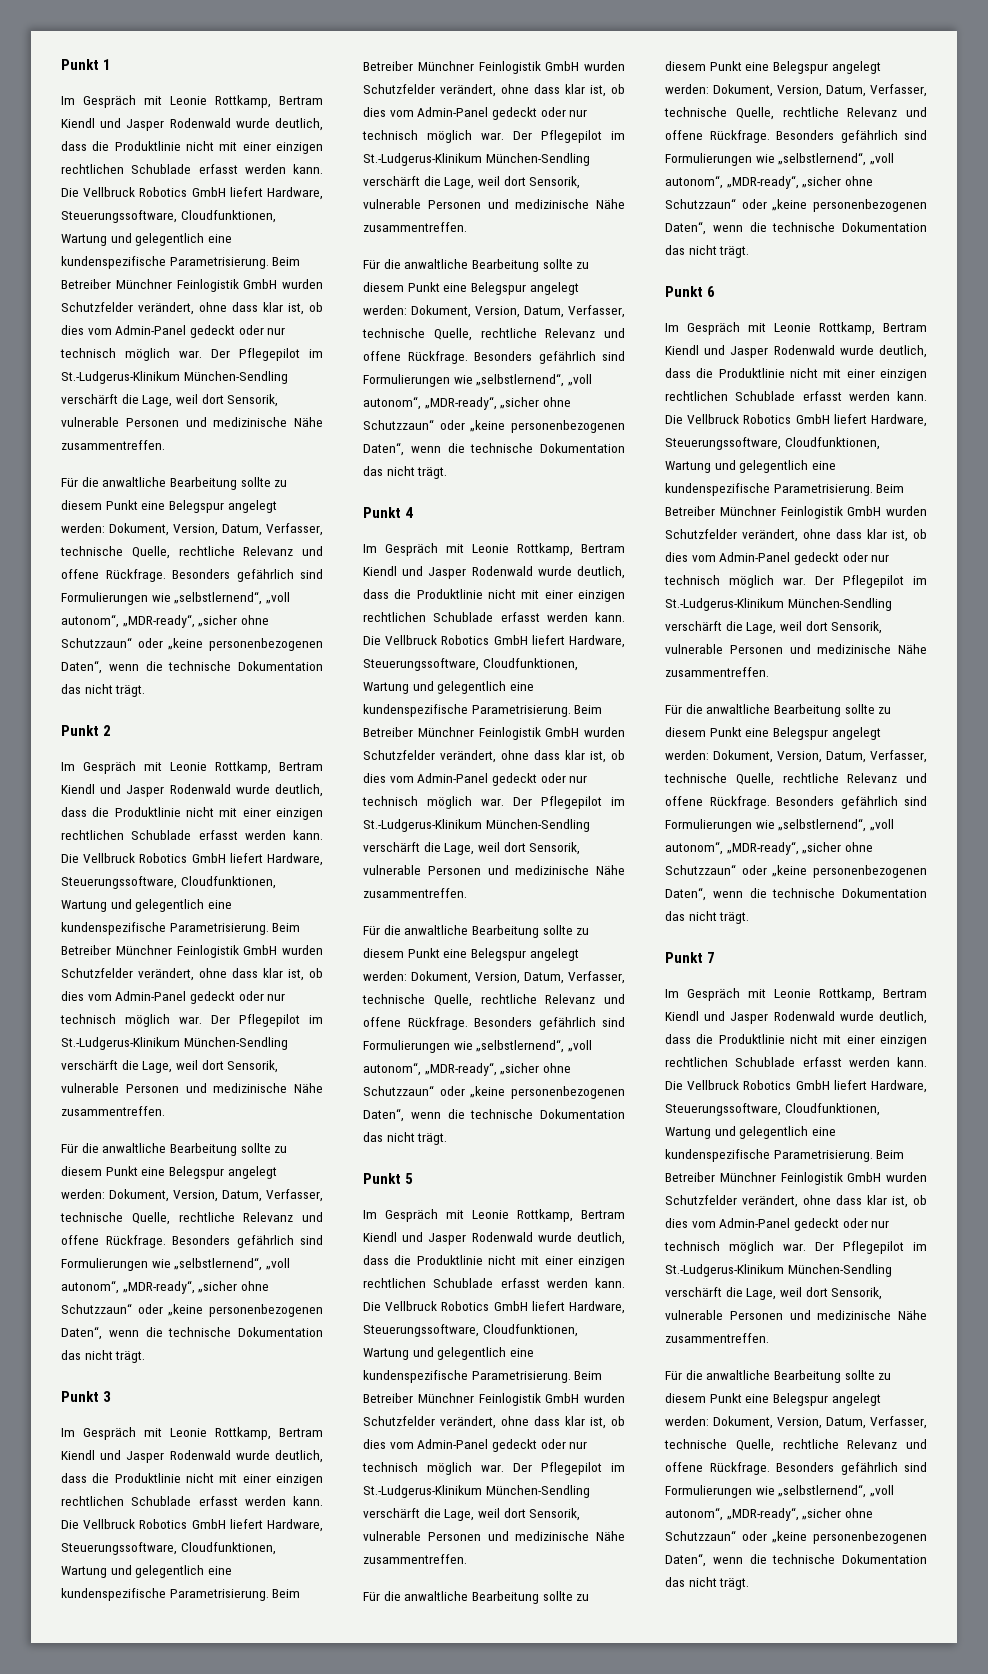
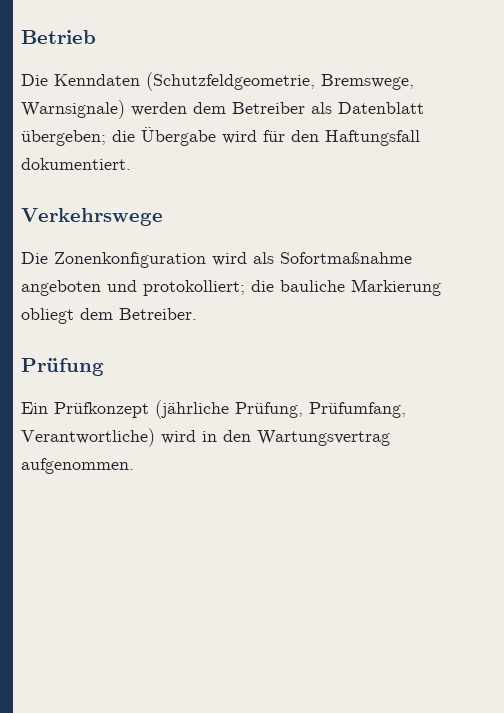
- Punkt 1
- Im Gespräch mit Leonie Rottkamp, Bertram Kiendl und Jasper Rodenwald wurde deutlich, dass die Produktlinie nicht mit einer einzigen rechtlichen Schublade erfasst werden kann. Die Vellbruck Robotics GmbH liefert Hardware, Steuerungssoftware, Cloudfunktionen, Wartung und gelegentlich eine kundenspezifische Parametrisierung. Beim Betreiber Münchner Feinlogistik GmbH wurden Schutzfelder verändert, ohne dass klar ist, ob dies vom Admin-Panel gedeckt oder nur technisch möglich war. Der Pflegepilot im St.-Ludgerus-Klinikum München-Sendling verschärft die Lage, weil dort Sensorik, vulnerable Personen und medizinische Nähe zusammentreffen.
- Für die anwaltliche Bearbeitung sollte zu diesem Punkt eine Belegspur angelegt werden: Dokument, Version, Datum, Verfasser, technische Quelle, rechtliche Relevanz und offene Rückfrage. Besonders gefährlich sind Formulierungen wie „selbstlernend“, „voll autonom“, „MDR-ready“, „sicher ohne Schutzzaun“ oder „keine personenbezogenen Daten“, wenn die technische Dokumentation das nicht trägt.
- Punkt 2
- Im Gespräch mit Leonie Rottkamp, Bertram Kiendl und Jasper Rodenwald wurde deutlich, dass die Produktlinie nicht mit einer einzigen rechtlichen Schublade erfasst werden kann. Die Vellbruck Robotics GmbH liefert Hardware, Steuerungssoftware, Cloudfunktionen, Wartung und gelegentlich eine kundenspezifische Parametrisierung. Beim Betreiber Münchner Feinlogistik GmbH wurden Schutzfelder verändert, ohne dass klar ist, ob dies vom Admin-Panel gedeckt oder nur technisch möglich war. Der Pflegepilot im St.-Ludgerus-Klinikum München-Sendling verschärft die Lage, weil dort Sensorik, vulnerable Personen und medizinische Nähe zusammentreffen.
- Für die anwaltliche Bearbeitung sollte zu diesem Punkt eine Belegspur angelegt werden: Dokument, Version, Datum, Verfasser, technische Quelle, rechtliche Relevanz und offene Rückfrage. Besonders gefährlich sind Formulierungen wie „selbstlernend“, „voll autonom“, „MDR-ready“, „sicher ohne Schutzzaun“ oder „keine personenbezogenen Daten“, wenn die technische Dokumentation das nicht trägt.
- Punkt 3
- Im Gespräch mit Leonie Rottkamp, Bertram Kiendl und Jasper Rodenwald wurde deutlich, dass die Produktlinie nicht mit einer einzigen rechtlichen Schublade erfasst werden kann. Die Vellbruck Robotics GmbH liefert Hardware, Steuerungssoftware, Cloudfunktionen, Wartung und gelegentlich eine kundenspezifische Parametrisierung. Beim Betreiber Münchner Feinlogistik GmbH wurden Schutzfelder verändert, ohne dass klar ist, ob dies vom Admin-Panel gedeckt oder nur technisch möglich war. Der Pflegepilot im St.-Ludgerus-Klinikum München-Sendling verschärft die Lage, weil dort Sensorik, vulnerable Personen und medizinische Nähe zusammentreffen.
- Für die anwaltliche Bearbeitung sollte zu diesem Punkt eine Belegspur angelegt werden: Dokument, Version, Datum, Verfasser, technische Quelle, rechtliche Relevanz und offene Rückfrage. Besonders gefährlich sind Formulierungen wie „selbstlernend“, „voll autonom“, „MDR-ready“, „sicher ohne Schutzzaun“ oder „keine personenbezogenen Daten“, wenn die technische Dokumentation das nicht trägt.
- Punkt 4
- Im Gespräch mit Leonie Rottkamp, Bertram Kiendl und Jasper Rodenwald wurde deutlich, dass die Produktlinie nicht mit einer einzigen rechtlichen Schublade erfasst werden kann. Die Vellbruck Robotics GmbH liefert Hardware, Steuerungssoftware, Cloudfunktionen, Wartung und gelegentlich eine kundenspezifische Parametrisierung. Beim Betreiber Münchner Feinlogistik GmbH wurden Schutzfelder verändert, ohne dass klar ist, ob dies vom Admin-Panel gedeckt oder nur technisch möglich war. Der Pflegepilot im St.-Ludgerus-Klinikum München-Sendling verschärft die Lage, weil dort Sensorik, vulnerable Personen und medizinische Nähe zusammentreffen.
- Für die anwaltliche Bearbeitung sollte zu diesem Punkt eine Belegspur angelegt werden: Dokument, Version, Datum, Verfasser, technische Quelle, rechtliche Relevanz und offene Rückfrage. Besonders gefährlich sind Formulierungen wie „selbstlernend“, „voll autonom“, „MDR-ready“, „sicher ohne Schutzzaun“ oder „keine personenbezogenen Daten“, wenn die technische Dokumentation das nicht trägt.
- Punkt 5
- Im Gespräch mit Leonie Rottkamp, Bertram Kiendl und Jasper Rodenwald wurde deutlich, dass die Produktlinie nicht mit einer einzigen rechtlichen Schublade erfasst werden kann. Die Vellbruck Robotics GmbH liefert Hardware, Steuerungssoftware, Cloudfunktionen, Wartung und gelegentlich eine kundenspezifische Parametrisierung. Beim Betreiber Münchner Feinlogistik GmbH wurden Schutzfelder verändert, ohne dass klar ist, ob dies vom Admin-Panel gedeckt oder nur technisch möglich war. Der Pflegepilot im St.-Ludgerus-Klinikum München-Sendling verschärft die Lage, weil dort Sensorik, vulnerable Personen und medizinische Nähe zusammentreffen.
- Für die anwaltliche Bearbeitung sollte zu diesem Punkt eine Belegspur angelegt werden: Dokument, Version, Datum, Verfasser, technische Quelle, rechtliche Relevanz und offene Rückfrage. Besonders gefährlich sind Formulierungen wie „selbstlernend“, „voll autonom“, „MDR-ready“, „sicher ohne Schutzzaun“ oder „keine personenbezogenen Daten“, wenn die technische Dokumentation das nicht trägt.
- Punkt 6
- Im Gespräch mit Leonie Rottkamp, Bertram Kiendl und Jasper Rodenwald wurde deutlich, dass die Produktlinie nicht mit einer einzigen rechtlichen Schublade erfasst werden kann. Die Vellbruck Robotics GmbH liefert Hardware, Steuerungssoftware, Cloudfunktionen, Wartung und gelegentlich eine kundenspezifische Parametrisierung. Beim Betreiber Münchner Feinlogistik GmbH wurden Schutzfelder verändert, ohne dass klar ist, ob dies vom Admin-Panel gedeckt oder nur technisch möglich war. Der Pflegepilot im St.-Ludgerus-Klinikum München-Sendling verschärft die Lage, weil dort Sensorik, vulnerable Personen und medizinische Nähe zusammentreffen.
- Für die anwaltliche Bearbeitung sollte zu diesem Punkt eine Belegspur angelegt werden: Dokument, Version, Datum, Verfasser, technische Quelle, rechtliche Relevanz und offene Rückfrage. Besonders gefährlich sind Formulierungen wie „selbstlernend“, „voll autonom“, „MDR-ready“, „sicher ohne Schutzzaun“ oder „keine personenbezogenen Daten“, wenn die technische Dokumentation das nicht trägt.
- Punkt 7
- Im Gespräch mit Leonie Rottkamp, Bertram Kiendl und Jasper Rodenwald wurde deutlich, dass die Produktlinie nicht mit einer einzigen rechtlichen Schublade erfasst werden kann. Die Vellbruck Robotics GmbH liefert Hardware, Steuerungssoftware, Cloudfunktionen, Wartung und gelegentlich eine kundenspezifische Parametrisierung. Beim Betreiber Münchner Feinlogistik GmbH wurden Schutzfelder verändert, ohne dass klar ist, ob dies vom Admin-Panel gedeckt oder nur technisch möglich war. Der Pflegepilot im St.-Ludgerus-Klinikum München-Sendling verschärft die Lage, weil dort Sensorik, vulnerable Personen und medizinische Nähe zusammentreffen.
- Für die anwaltliche Bearbeitung sollte zu diesem Punkt eine Belegspur angelegt werden: Dokument, Version, Datum, Verfasser, technische Quelle, rechtliche Relevanz und offene Rückfrage. Besonders gefährlich sind Formulierungen wie „selbstlernend“, „voll autonom“, „MDR-ready“, „sicher ohne Schutzzaun“ oder „keine personenbezogenen Daten“, wenn die technische Dokumentation das nicht trägt.
+ Betrieb
+ Die Kenndaten (Schutzfeldgeometrie, Bremswege, Warnsignale) werden dem Betreiber als Datenblatt übergeben; die Übergabe wird für den Haftungsfall dokumentiert.
+ Verkehrswege
+ Die Zonenkonfiguration wird als Sofortmaßnahme angeboten und protokolliert; die bauliche Markierung obliegt dem Betreiber.
+ Prüfung
+ Ein Prüfkonzept (jährliche Prüfung, Prüfumfang, Verantwortliche) wird in den Wartungsvertrag aufgenommen.

